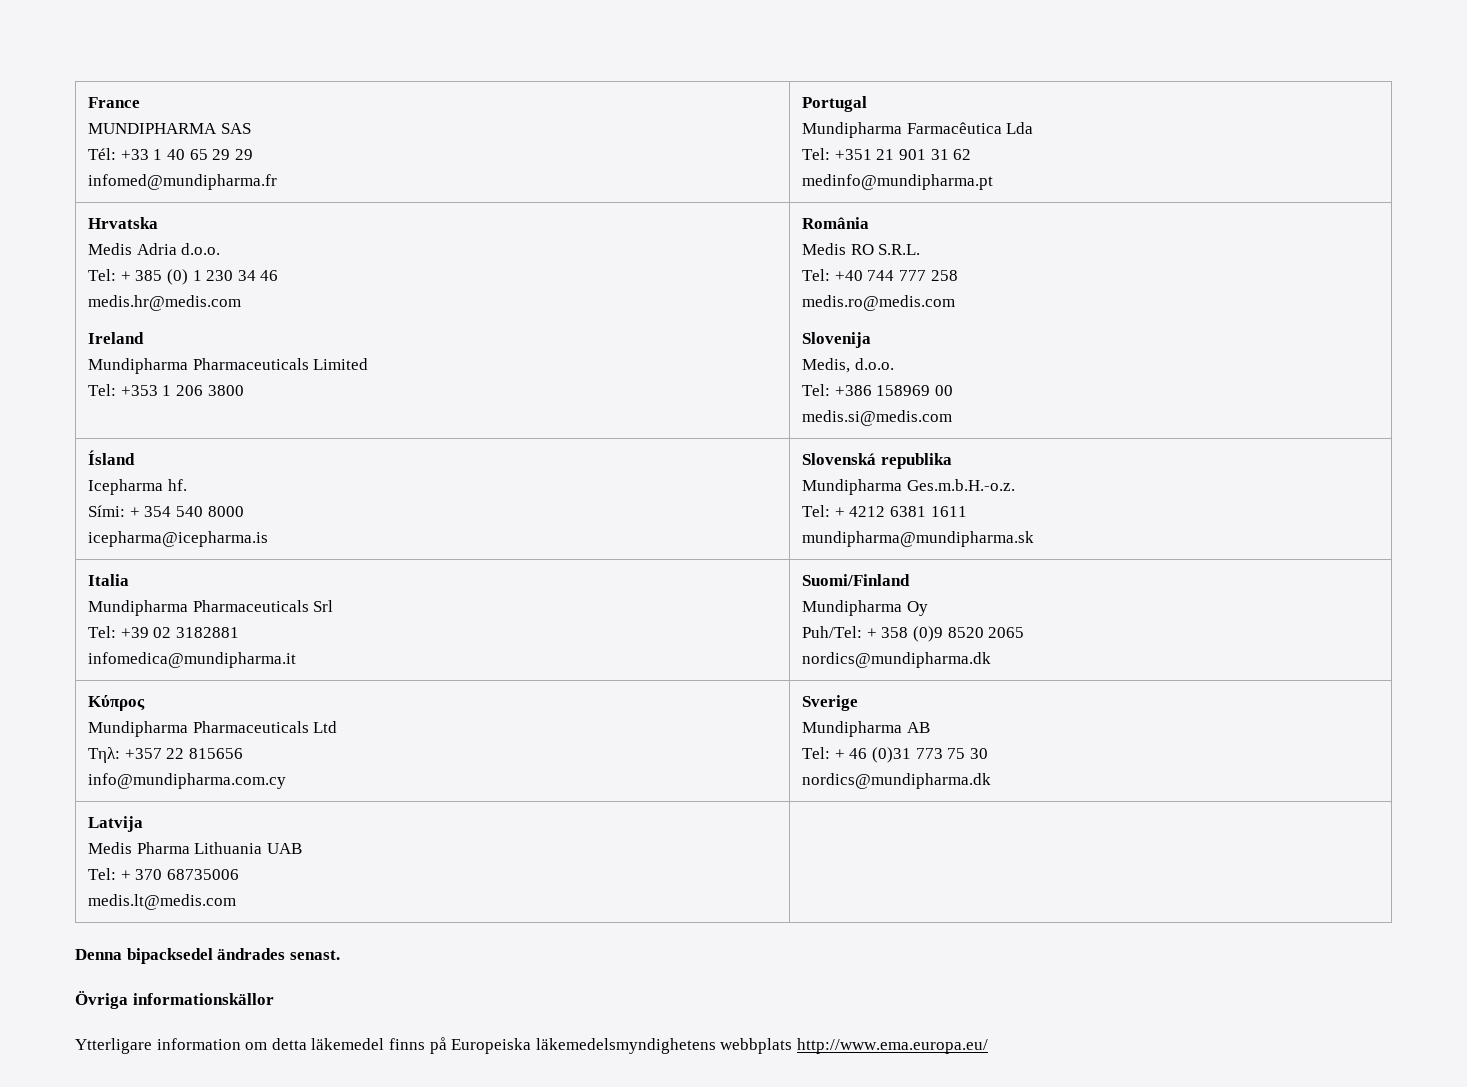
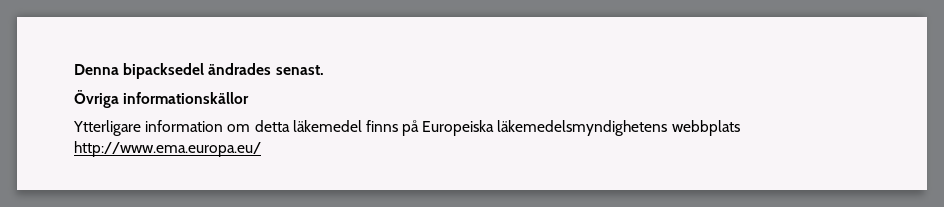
- France
- MUNDIPHARMA SAS
- Tél: +33 1 40 65 29 29
- infomed@mundipharma.fr | Portugal
- Mundipharma Farmacêutica Lda
- Tel: +351 21 901 31 62
- medinfo@mundipharma.pt
- Hrvatska
- Medis Adria d.o.o.
- Tel: + 385 (0) 1 230 34 46
- medis.hr@medis.com
- Ireland
- Mundipharma Pharmaceuticals Limited
- Tel: +353 1 206 3800 | România
- Medis RO S.R.L.
- Tel: +40 744 777 258
- medis.ro@medis.com
- Slovenija
- Medis, d.o.o.
- Tel: +386 158969 00
- medis.si@medis.com
- Ísland
- Icepharma hf.
- Sími: + 354 540 8000
- icepharma@icepharma.is | Slovenská republika
- Mundipharma Ges.m.b.H.-o.z.
- Tel: + 4212 6381 1611
- mundipharma@mundipharma.sk
- Italia
- Mundipharma Pharmaceuticals Srl
- Tel: +39 02 3182881
- infomedica@mundipharma.it | Suomi/Finland
- Mundipharma Oy
- Puh/Tel: + 358 (0)9 8520 2065
- nordics@mundipharma.dk
- Κύπρος
- Mundipharma Pharmaceuticals Ltd
- Τηλ: +357 22 815656
- info@mundipharma.com.cy | Sverige
- Mundipharma AB
- Tel: + 46 (0)31 773 75 30
- nordics@mundipharma.dk
- Latvija
- Medis Pharma Lithuania UAB
- Tel: + 370 68735006
- medis.lt@medis.com |

